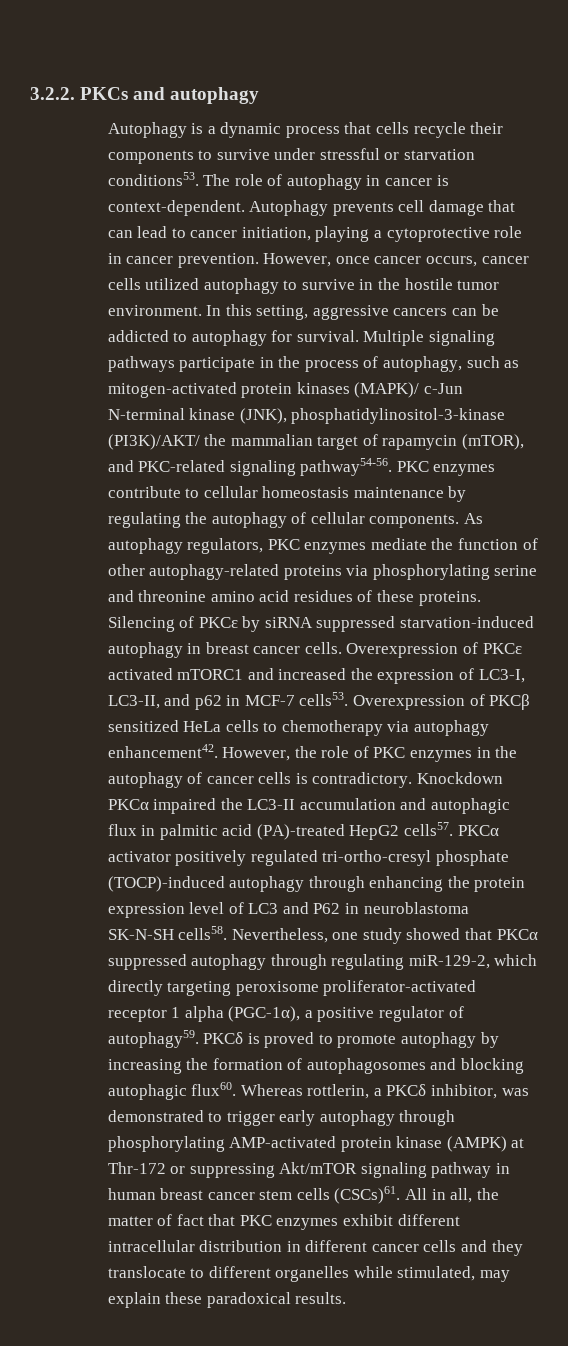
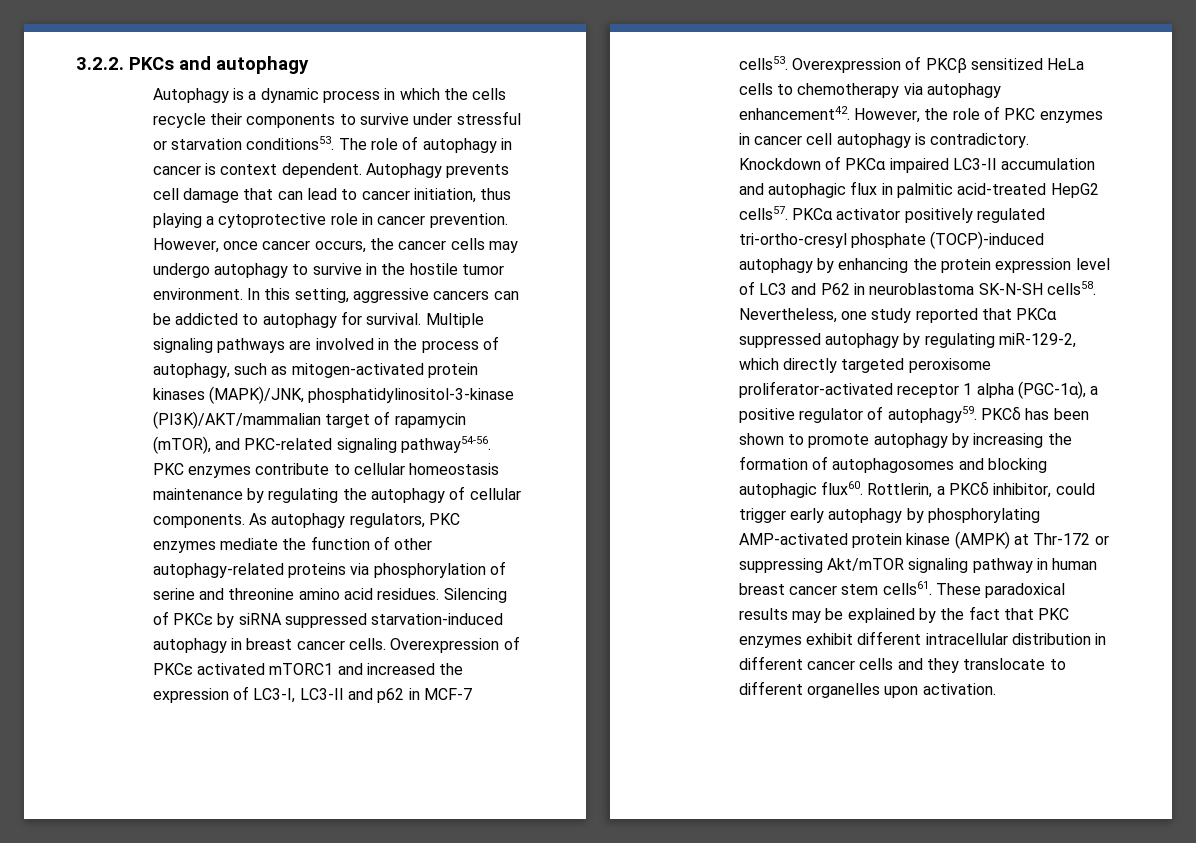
- Autophagy is a dynamic process that cells recycle their components to survive under stressful or starvation conditions53.
+ Autophagy is a dynamic process in which the cells recycle their components to survive under stressful or starvation conditions53.
- The role of autophagy in cancer is context-dependent.
+ The role of autophagy in cancer is context dependent.
- Autophagy prevents cell damage that can lead to cancer initiation, playing a cytoprotective role in cancer prevention.
+ Autophagy prevents cell damage that can lead to cancer initiation, thus playing a cytoprotective role in cancer prevention.
- However, once cancer occurs, cancer cells utilized autophagy to survive in the hostile tumor environment.
+ However, once cancer occurs, the cancer cells may undergo autophagy to survive in the hostile tumor environment.
- Multiple signaling pathways participate in the process of autophagy, such as mitogen-activated protein kinases (MAPK)/ c-Jun N-terminal kinase (JNK), phosphatidylinositol-3-kinase (PI3K)/AKT/ the mammalian target of rapamycin (mTOR), and PKC-related signaling pathway54-56.
+ Multiple signaling pathways are involved in the process of autophagy, such as mitogen-activated protein kinases (MAPK)/JNK, phosphatidylinositol-3-kinase (PI3K)/AKT/mammalian target of rapamycin (mTOR), and PKC-related signaling pathway54-56.
- As autophagy regulators, PKC enzymes mediate the function of other autophagy-related proteins via phosphorylating serine and threonine amino acid residues of these proteins.
+ As autophagy regulators, PKC enzymes mediate the function of other autophagy-related proteins via phosphorylation of serine and threonine amino acid residues.
- Overexpression of PKCε activated mTORC1 and increased the expression of LC3-I, LC3-II, and p62 in MCF-7 cells53.
+ Overexpression of PKCε activated mTORC1 and increased the expression of LC3-I, LC3-II and p62 in MCF-7 cells53.
- However, the role of PKC enzymes in the autophagy of cancer cells is contradictory.
+ However, the role of PKC enzymes in cancer cell autophagy is contradictory.
- Knockdown PKCα impaired the LC3-II accumulation and autophagic flux in palmitic acid (PA)-treated HepG2 cells57.
+ Knockdown of PKCα impaired LC3-II accumulation and autophagic flux in palmitic acid-treated HepG2 cells57.
- PKCα activator positively regulated tri-ortho-cresyl phosphate (TOCP)-induced autophagy through enhancing the protein expression level of LC3 and P62 in neuroblastoma SK-N-SH cells58.
+ PKCα activator positively regulated tri-ortho-cresyl phosphate (TOCP)-induced autophagy by enhancing the protein expression level of LC3 and P62 in neuroblastoma SK-N-SH cells58.
- Nevertheless, one study showed that PKCα suppressed autophagy through regulating miR-129-2, which directly targeting peroxisome proliferator-activated receptor 1 alpha (PGC-1α), a positive regulator of autophagy59.
+ Nevertheless, one study reported that PKCα suppressed autophagy by regulating miR-129-2, which directly targeted peroxisome proliferator-activated receptor 1 alpha (PGC-1α), a positive regulator of autophagy59.
- PKCδ is proved to promote autophagy by increasing the formation of autophagosomes and blocking autophagic flux60.
+ PKCδ has been shown to promote autophagy by increasing the formation of autophagosomes and blocking autophagic flux60.
- Whereas rottlerin, a PKCδ inhibitor, was demonstrated to trigger early autophagy through phosphorylating AMP-activated protein kinase (AMPK) at Thr-172 or suppressing Akt/mTOR signaling pathway in human breast cancer stem cells (CSCs)61. All in all, the matter of fact that PKC enzymes exhibit different intracellular distribution in different cancer cells and they translocate to different organelles while stimulated, may explain these paradoxical results.
+ Rottlerin, a PKCδ inhibitor, could trigger early autophagy by phosphorylating AMP-activated protein kinase (AMPK) at Thr-172 or suppressing Akt/mTOR signaling pathway in human breast cancer stem cells61. These paradoxical results may be explained by the fact that PKC enzymes exhibit different intracellular distribution in different cancer cells and they translocate to different organelles upon activation.

